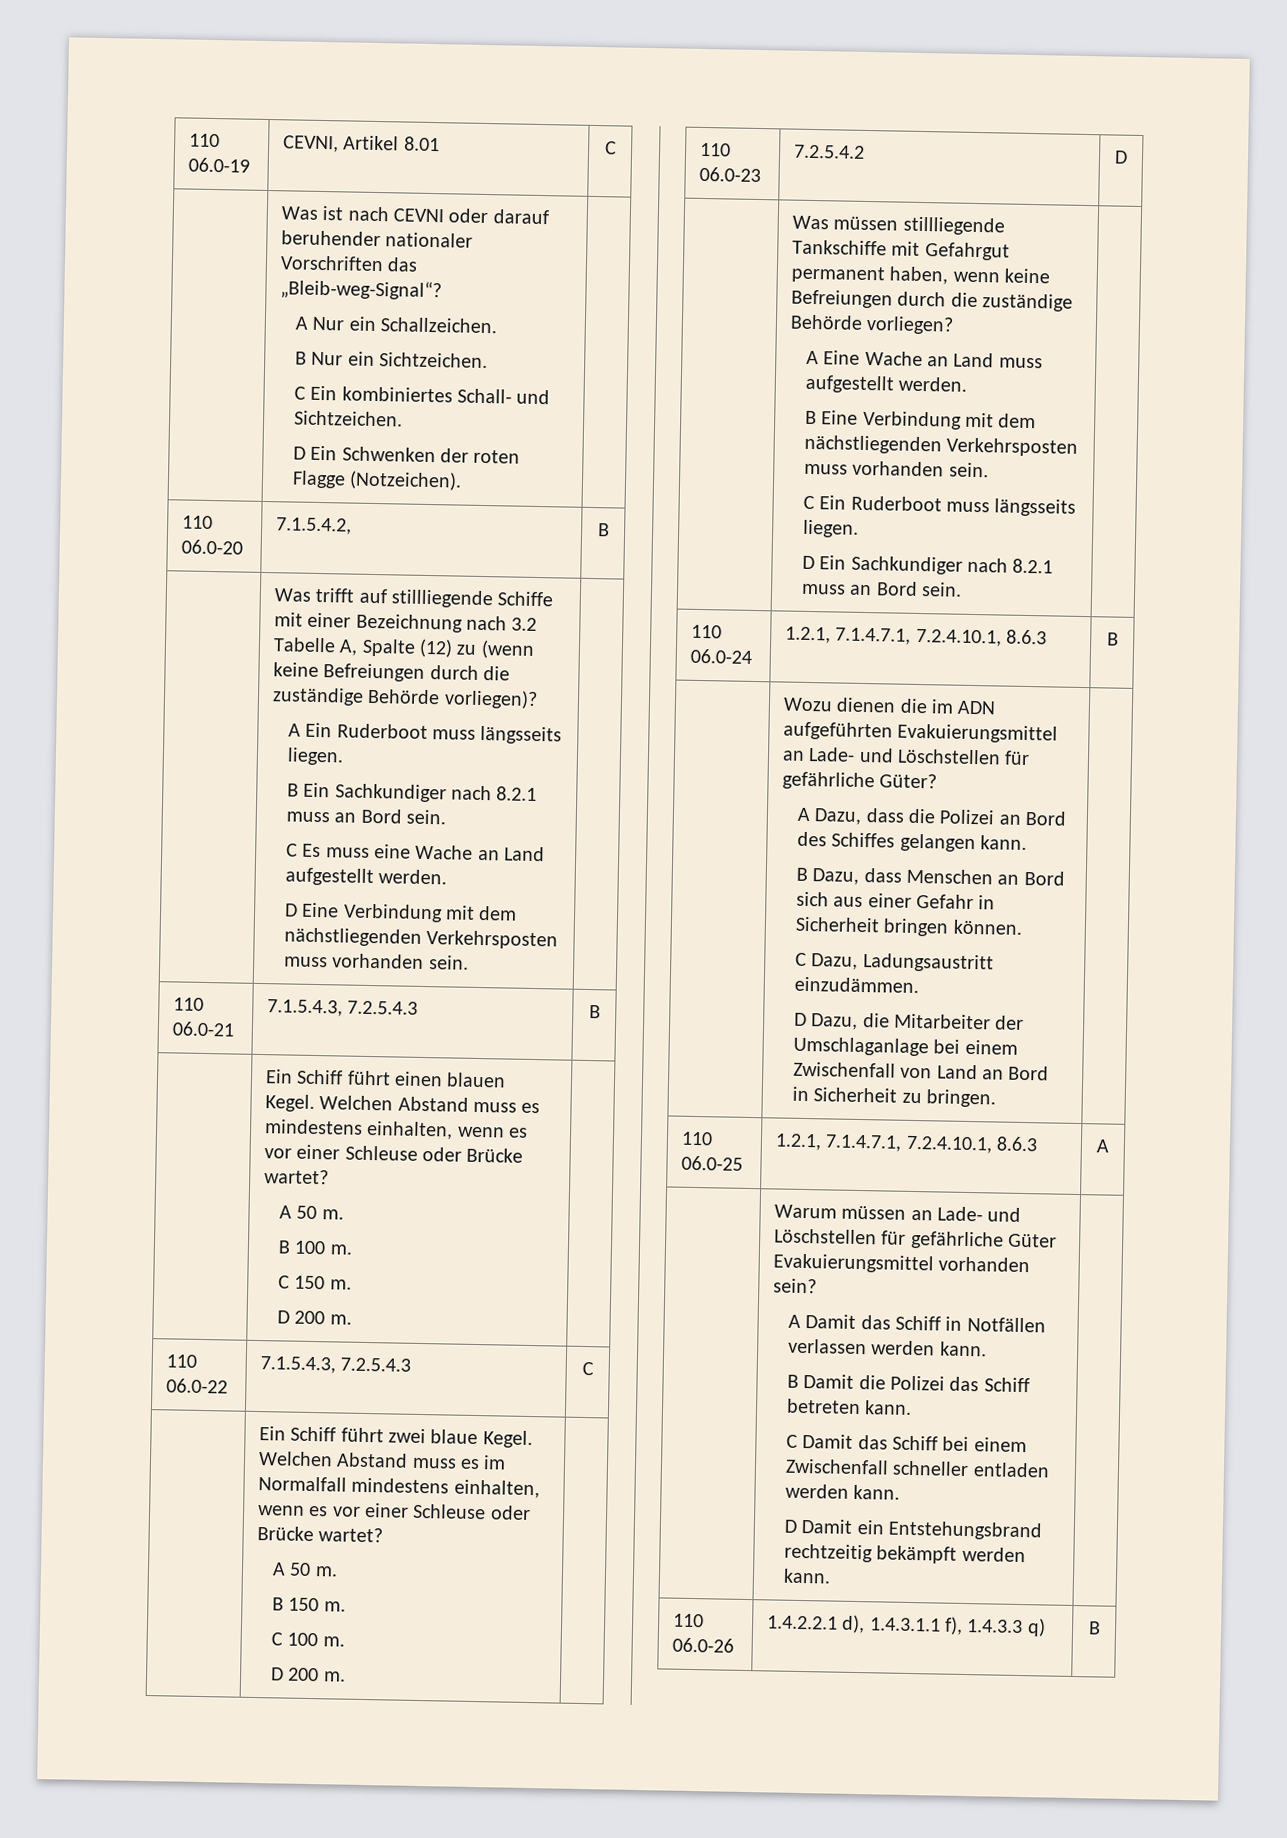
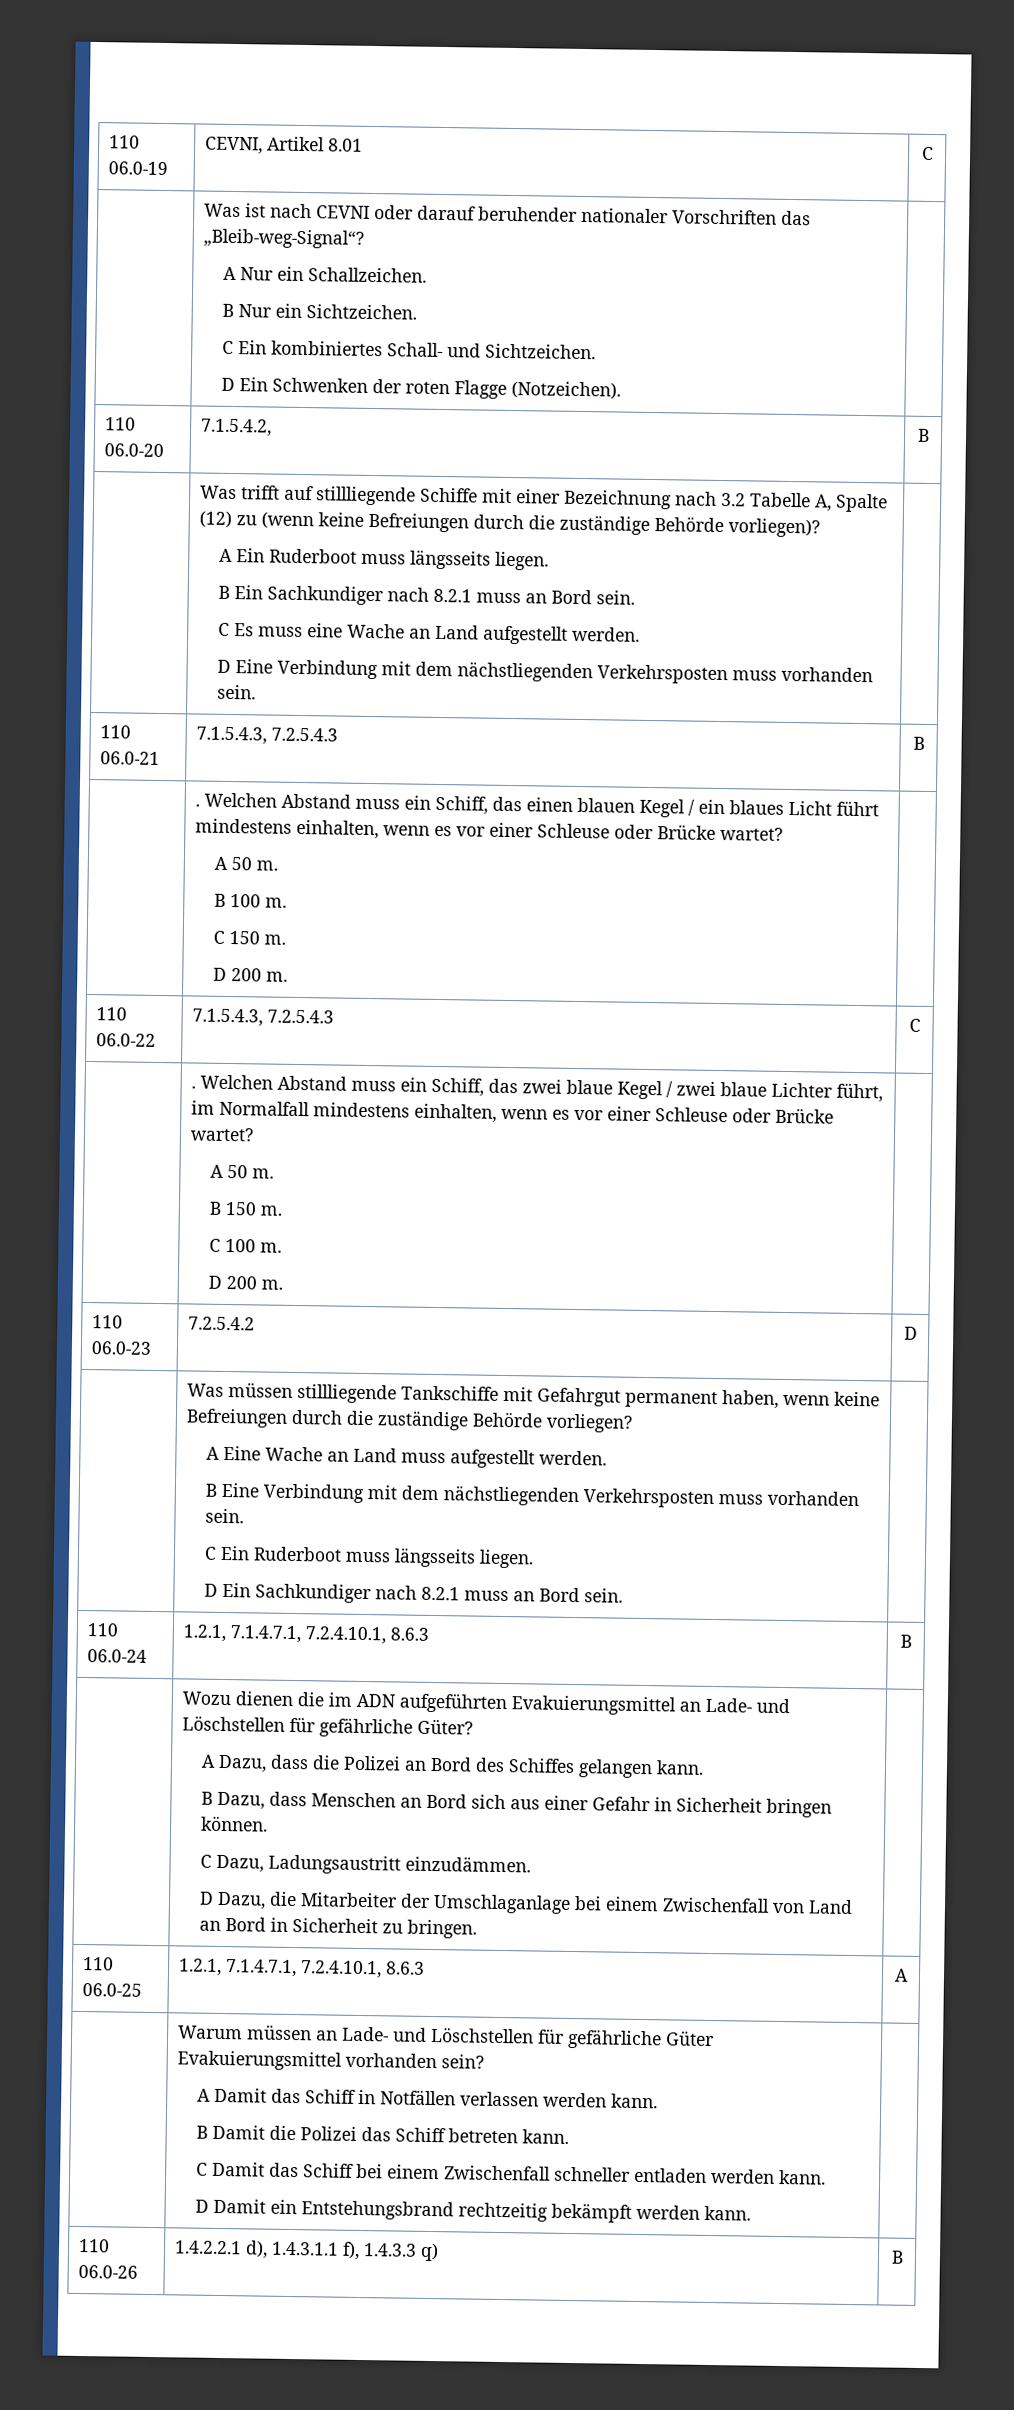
- | Ein Schiff führt einen blauen Kegel. Welchen Abstand muss es mindestens einhalten, wenn es vor einer Schleuse oder Brücke wartet?
+ | . Welchen Abstand muss ein Schiff, das einen blauen Kegel / ein blaues Licht führt mindestens einhalten, wenn es vor einer Schleuse oder Brücke wartet?
- | Ein Schiff führt zwei blaue Kegel. Welchen Abstand muss es im Normalfall mindestens einhalten, wenn es vor einer Schleuse oder Brücke wartet?
+ | . Welchen Abstand muss ein Schiff, das zwei blaue Kegel / zwei blaue Lichter führt, im Normalfall mindestens einhalten, wenn es vor einer Schleuse oder Brücke wartet?

